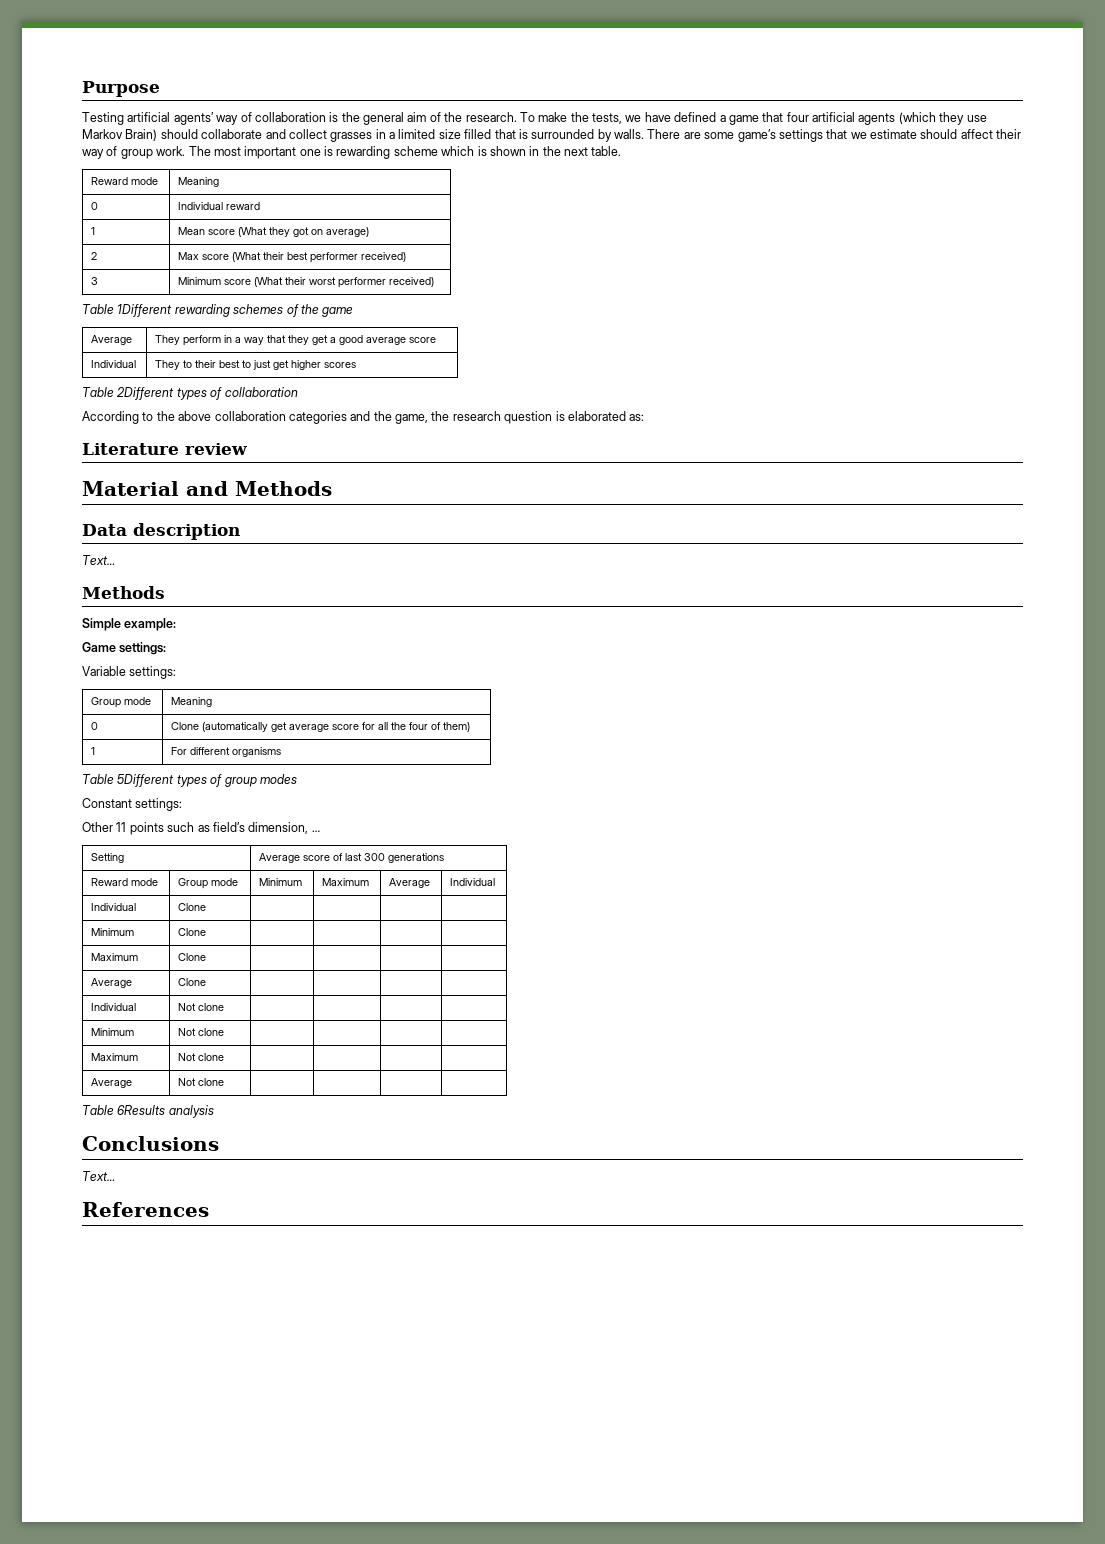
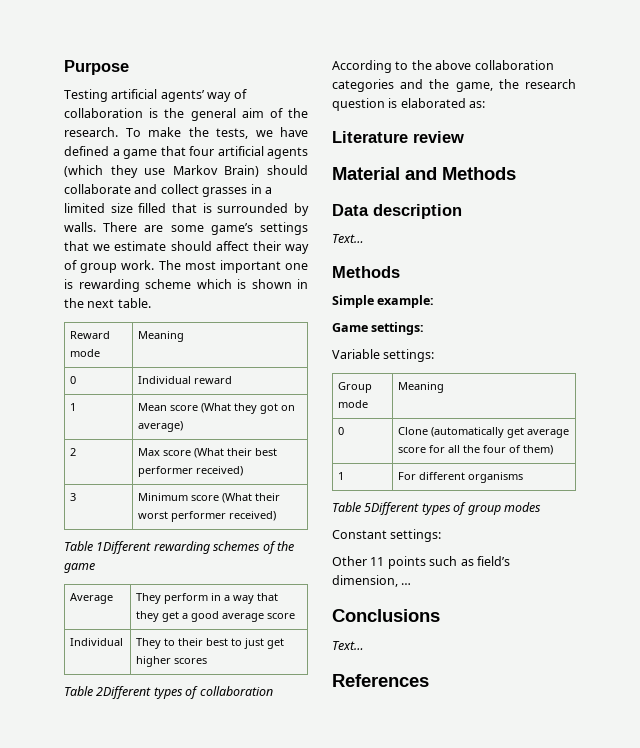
- Setting | Average score of last 300 generations
- Reward mode | Group mode | Minimum | Maximum | Average | Individual
- Individual | Clone | | | |
- Minimum | Clone | | | |
- Maximum | Clone | | | |
- Average | Clone | | | |
- Individual | Not clone | | | |
- Minimum | Not clone | | | |
- Maximum | Not clone | | | |
- Average | Not clone | | | |
- Table 6Results analysis

